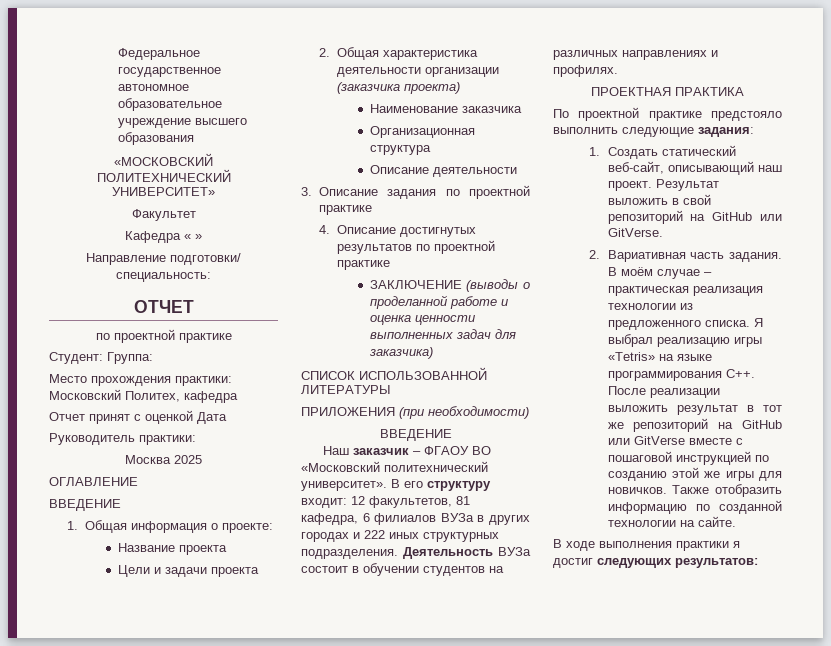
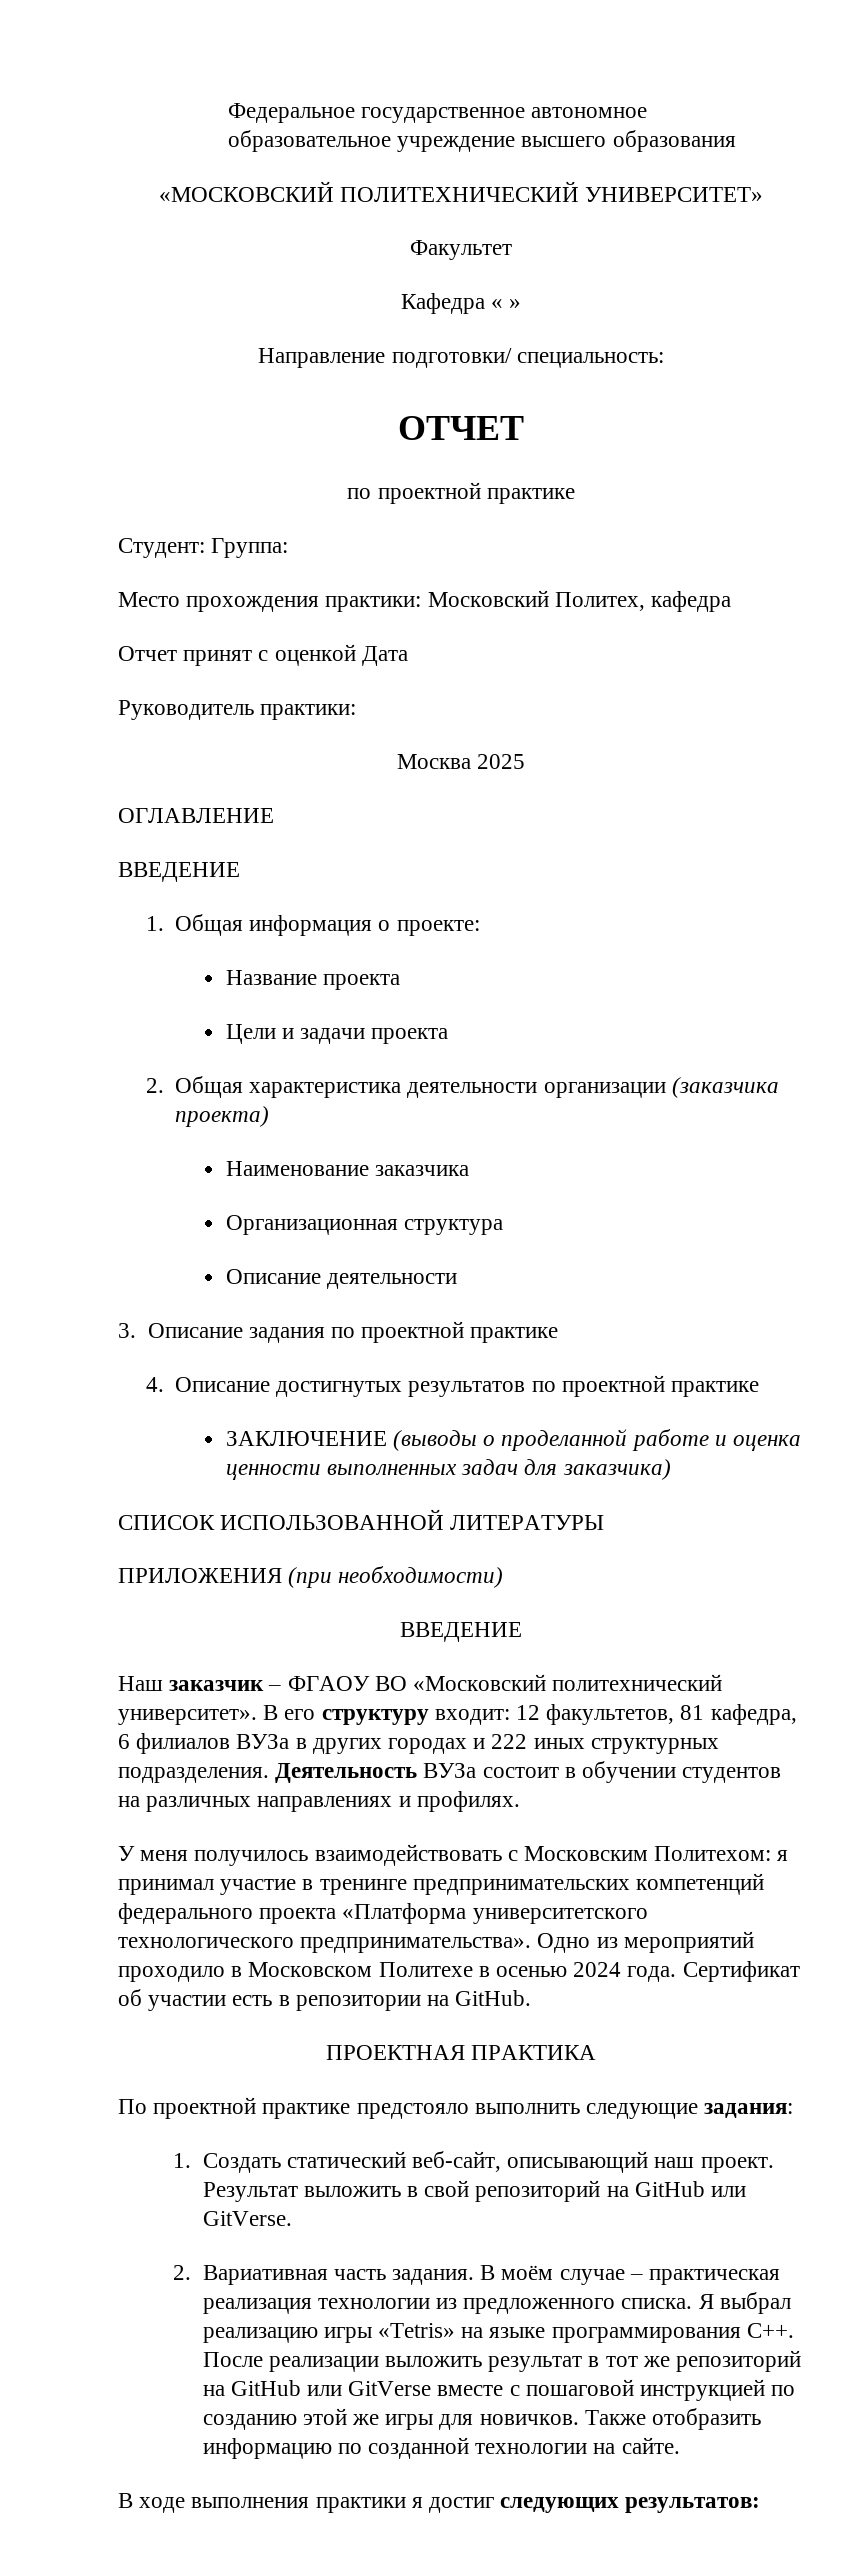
+ У меня получилось взаимодействовать с Московским Политехом: я принимал участие в тренинге предпринимательских компетенций федерального проекта «Платформа университетского технологического предпринимательства». Одно из мероприятий проходило в Московском Политехе в осенью 2024 года. Сертификат об участии есть в репозитории на GitHub.

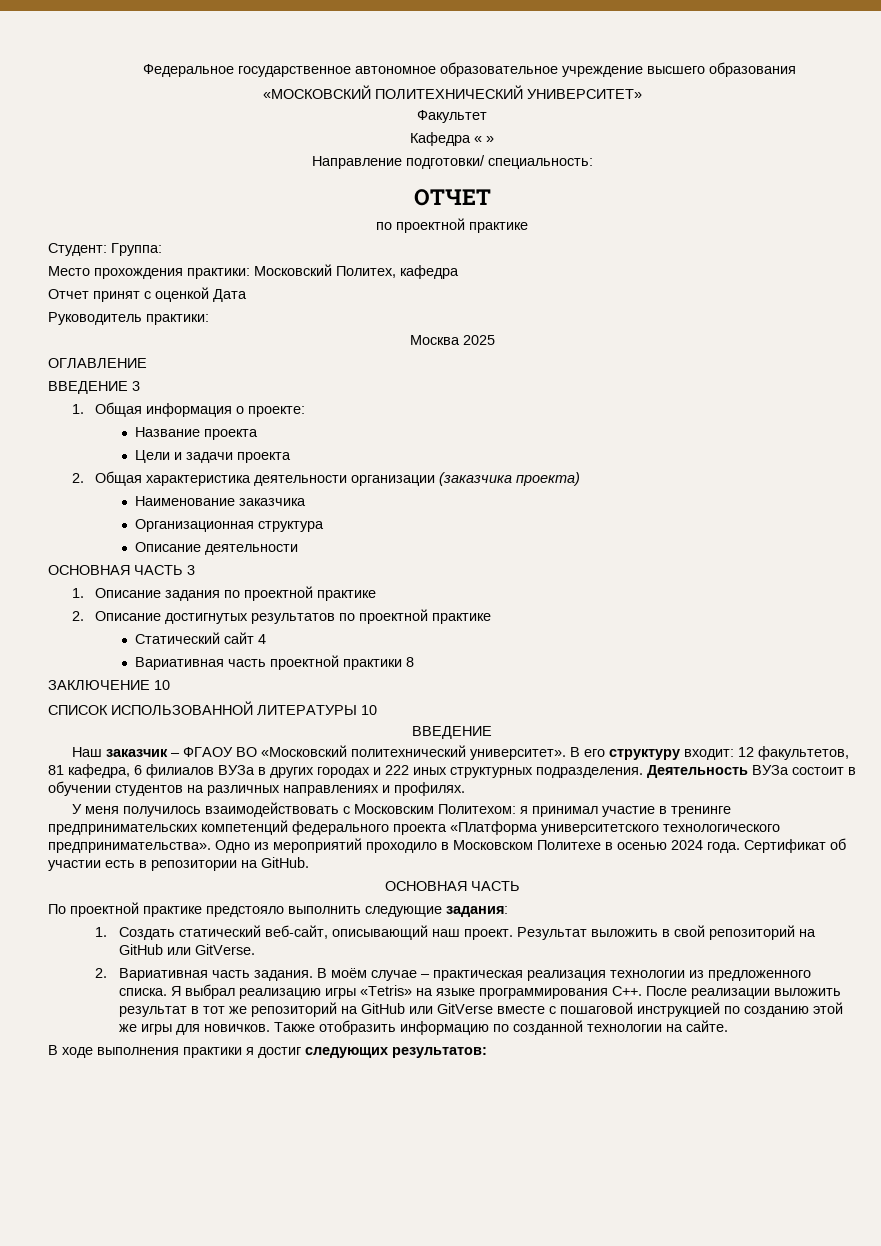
  ОГЛАВЛЕНИЕ
- ВВЕДЕНИЕ
+ ВВЕДЕНИЕ 3
- 3. Описание задания по проектной практике
+ ОСНОВНАЯ ЧАСТЬ 3
+ 1. Описание задания по проектной практике
- 4. Описание достигнутых результатов по проектной практике
+ 2. Описание достигнутых результатов по проектной практике
- ЗАКЛЮЧЕНИЕ (выводы о проделанной работе и оценка ценности выполненных задач для заказчика)
+ Статический сайт 4
+ Вариативная часть проектной практики 8
+ ЗАКЛЮЧЕНИЕ 10
- СПИСОК ИСПОЛЬЗОВАННОЙ ЛИТЕРАТУРЫ
- ПРИЛОЖЕНИЯ (при необходимости)
+ СПИСОК ИСПОЛЬЗОВАННОЙ ЛИТЕРАТУРЫ 10
  Сертификат об участии есть в репозитории на GitHub.
- ПРОЕКТНАЯ ПРАКТИКА
+ ОСНОВНАЯ ЧАСТЬ

